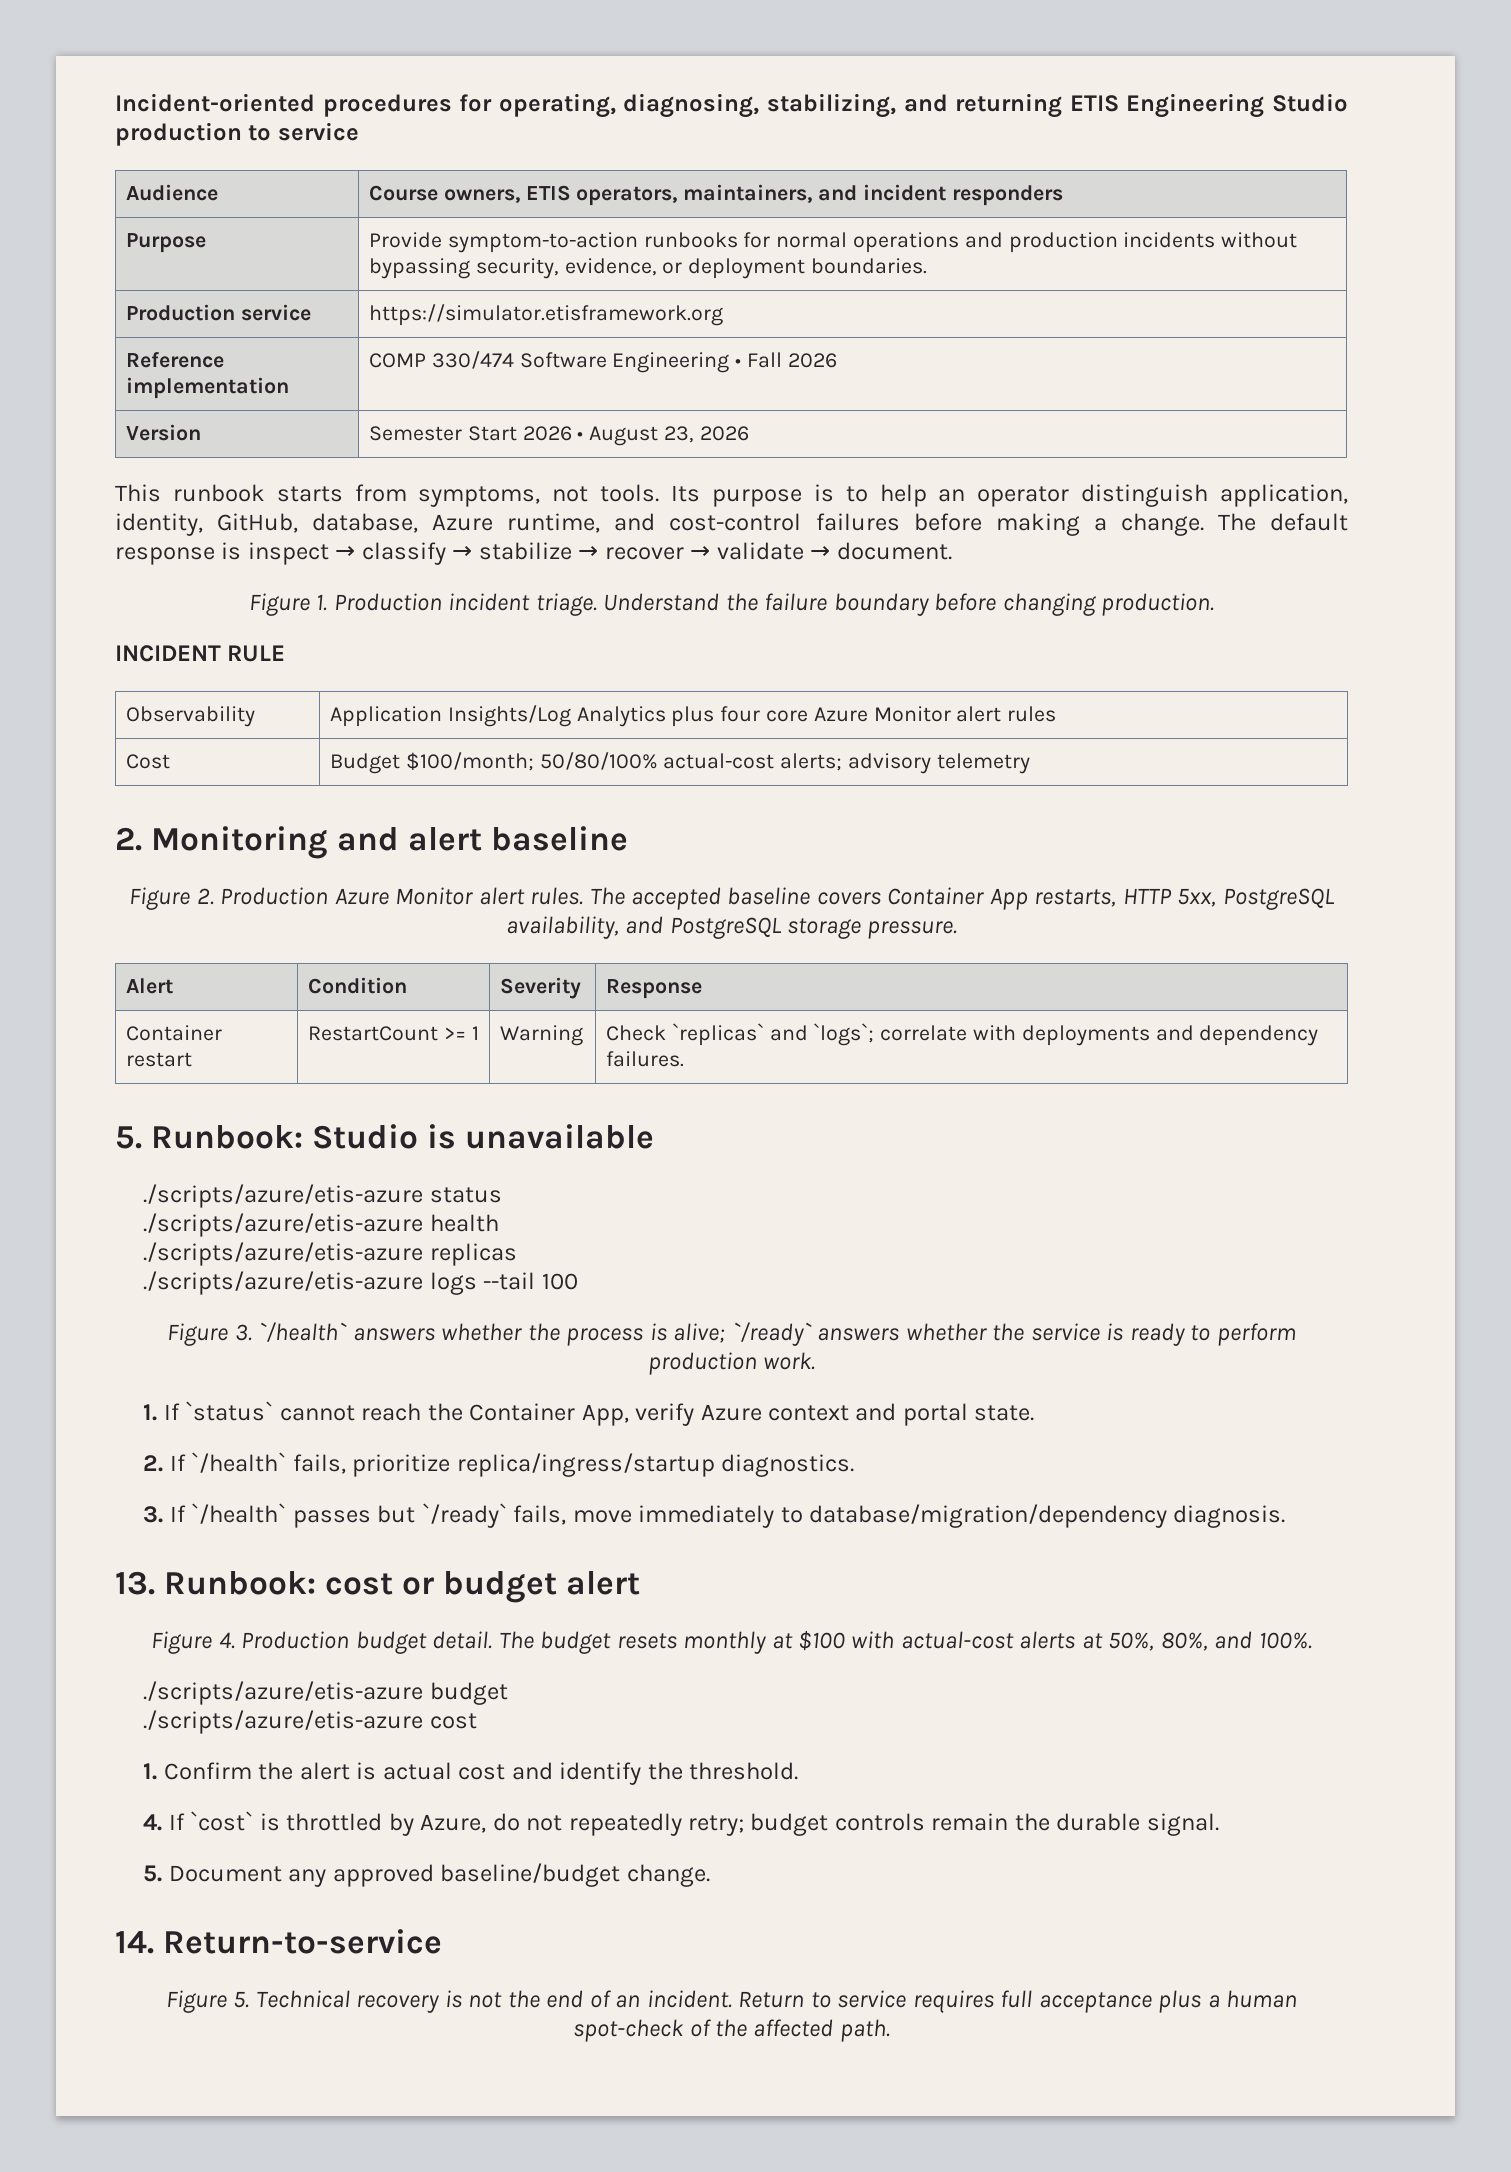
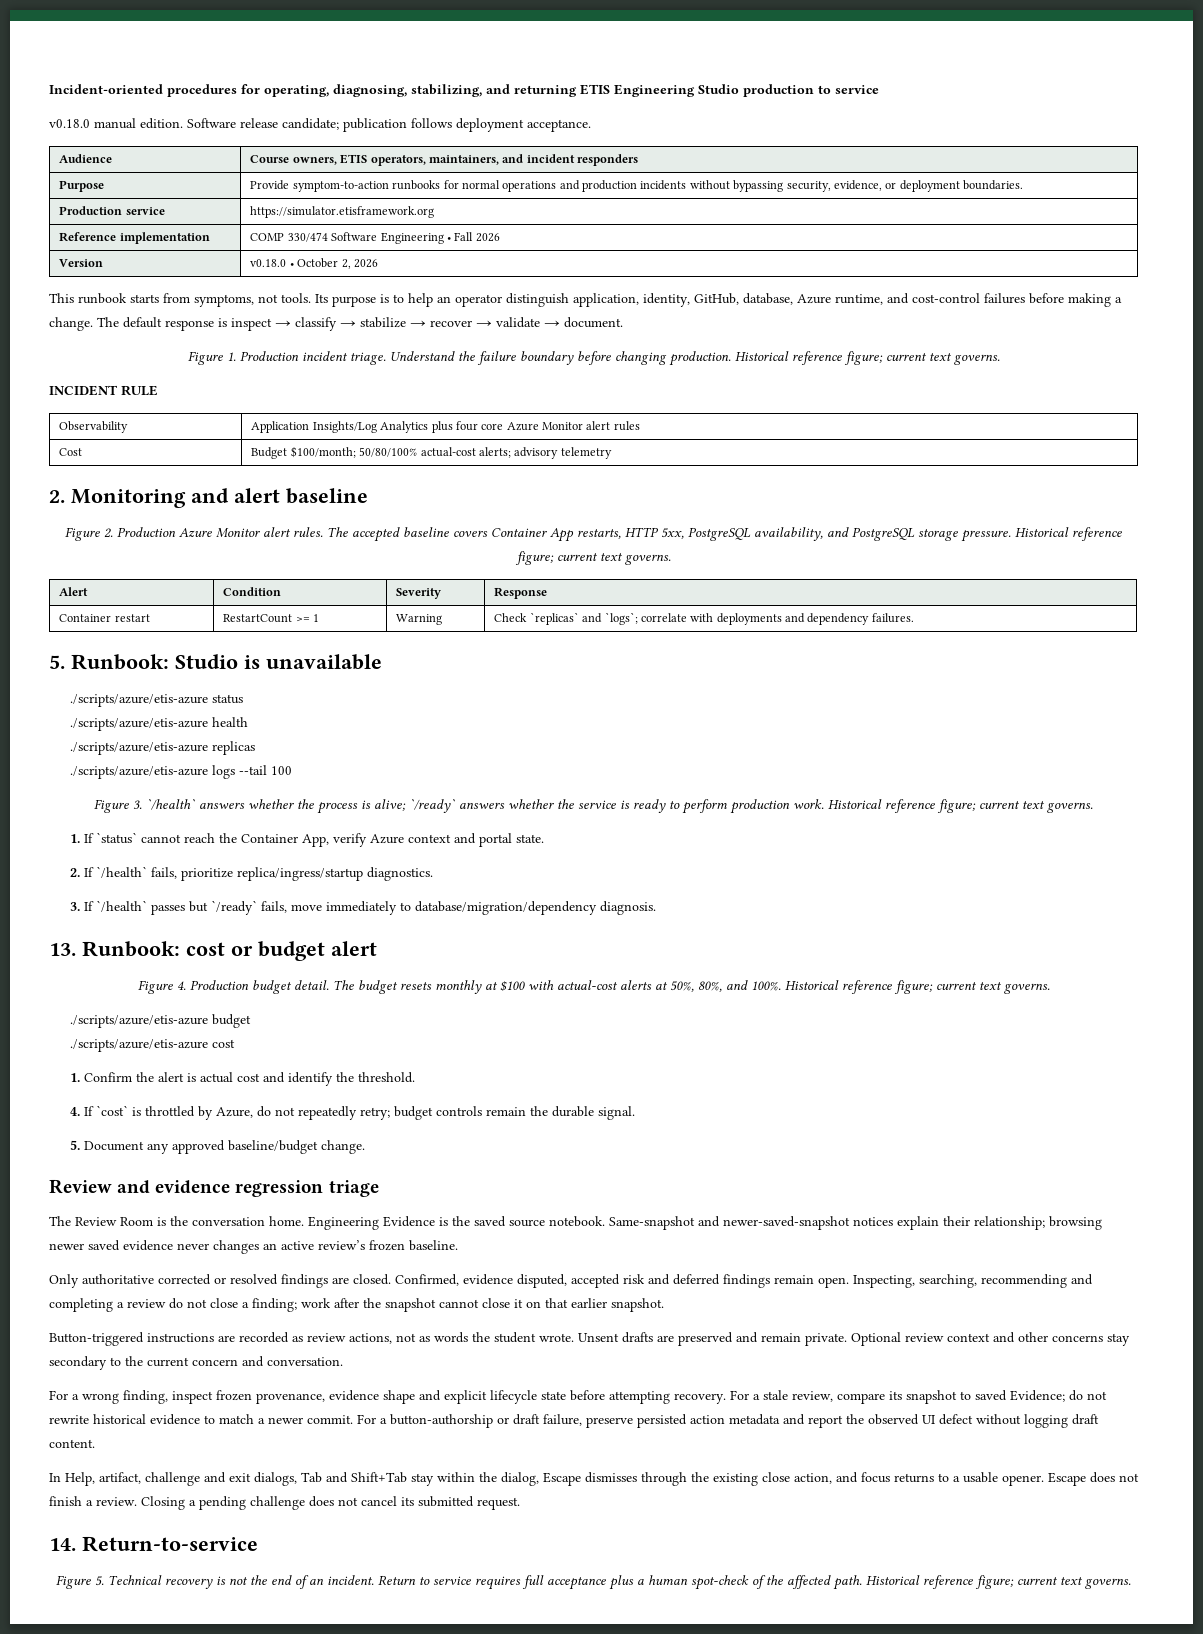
+ v0.18.0 manual edition. Software release candidate; publication follows deployment acceptance.
- Version | Semester Start 2026 • August 23, 2026
+ Version | v0.18.0 • October 2, 2026
- Understand the failure boundary before changing production.
+ Understand the failure boundary before changing production. Historical reference figure; current text governs.
- The accepted baseline covers Container App restarts, HTTP 5xx, PostgreSQL availability, and PostgreSQL storage pressure.
+ The accepted baseline covers Container App restarts, HTTP 5xx, PostgreSQL availability, and PostgreSQL storage pressure. Historical reference figure; current text governs.
- Figure 3. `/health` answers whether the process is alive; `/ready` answers whether the service is ready to perform production work.
+ Figure 3. `/health` answers whether the process is alive; `/ready` answers whether the service is ready to perform production work. Historical reference figure; current text governs.
- The budget resets monthly at $100 with actual-cost alerts at 50%, 80%, and 100%.
+ The budget resets monthly at $100 with actual-cost alerts at 50%, 80%, and 100%. Historical reference figure; current text governs.
+ Review and evidence regression triage
+ The Review Room is the conversation home. Engineering Evidence is the saved source notebook. Same-snapshot and newer-saved-snapshot notices explain their relationship; browsing newer saved evidence never changes an active review’s frozen baseline.
+ Only authoritative corrected or resolved findings are closed. Confirmed, evidence disputed, accepted risk and deferred findings remain open. Inspecting, searching, recommending and completing a review do not close a finding; work after the snapshot cannot close it on that earlier snapshot.
+ Button-triggered instructions are recorded as review actions, not as words the student wrote. Unsent drafts are preserved and remain private. Optional review context and other concerns stay secondary to the current concern and conversation.
+ For a wrong finding, inspect frozen provenance, evidence shape and explicit lifecycle state before attempting recovery. For a stale review, compare its snapshot to saved Evidence; do not rewrite historical evidence to match a newer commit. For a button-authorship or draft failure, preserve persisted action metadata and report the observed UI defect without logging draft content.
+ In Help, artifact, challenge and exit dialogs, Tab and Shift+Tab stay within the dialog, Escape dismisses through the existing close action, and focus returns to a usable opener. Escape does not finish a review. Closing a pending challenge does not cancel its submitted request.
- Return to service requires full acceptance plus a human spot-check of the affected path.
+ Return to service requires full acceptance plus a human spot-check of the affected path. Historical reference figure; current text governs.

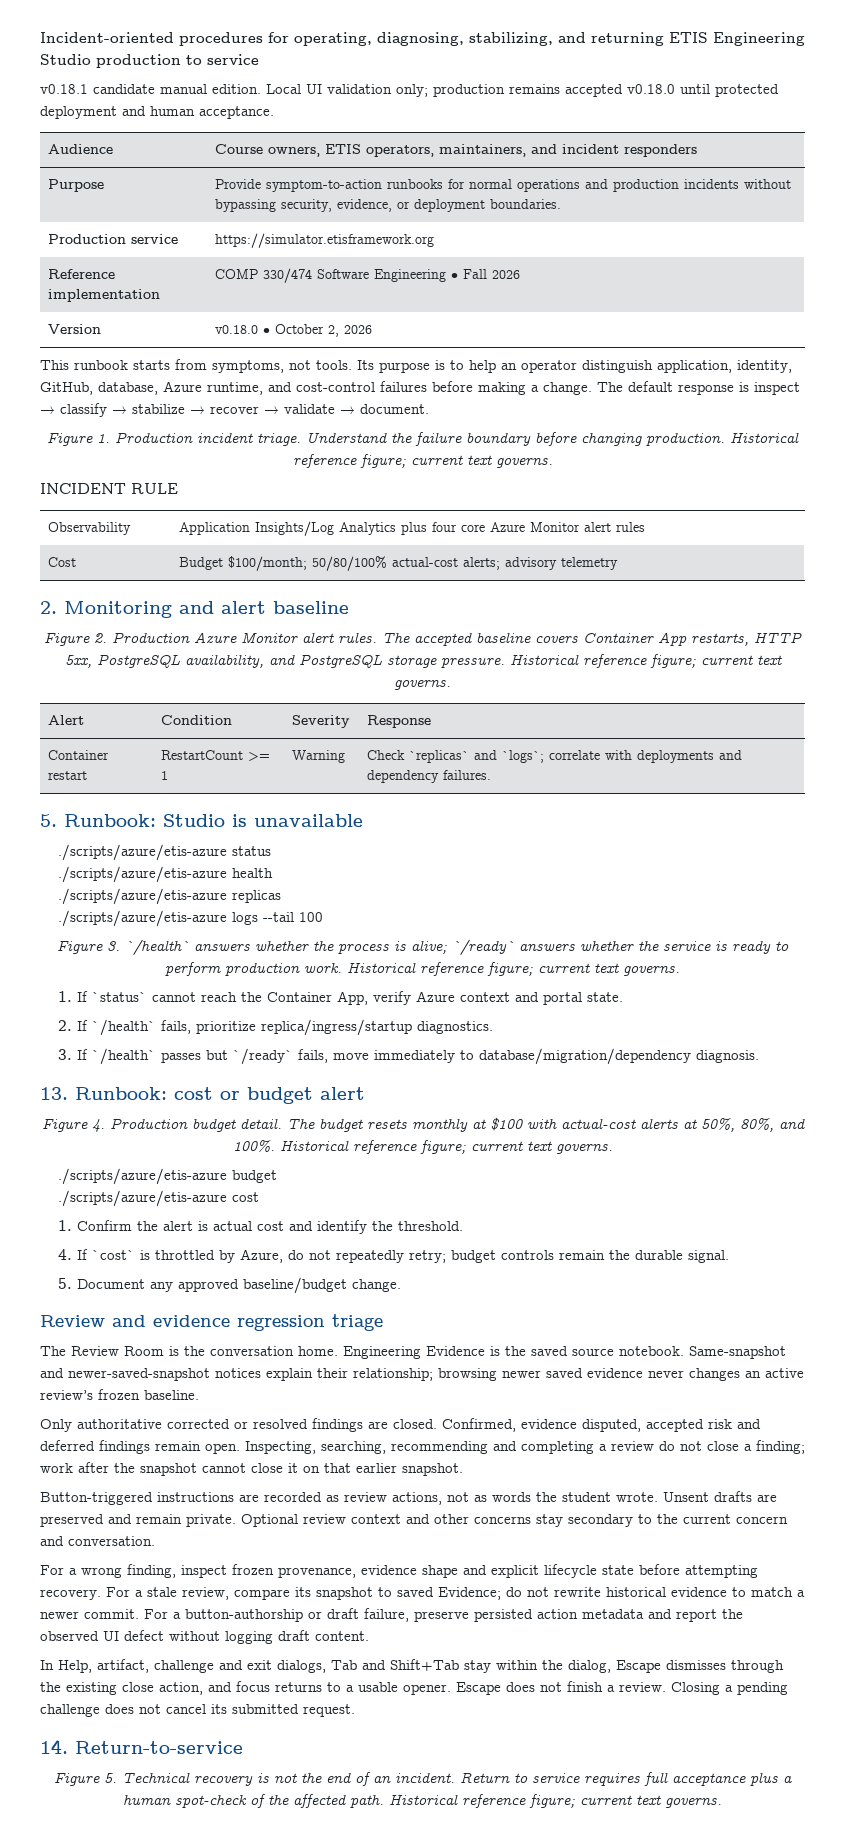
- v0.18.0 manual edition. Software release candidate; publication follows deployment acceptance.
+ v0.18.1 candidate manual edition. Local UI validation only; production remains accepted v0.18.0 until protected deployment and human acceptance.

